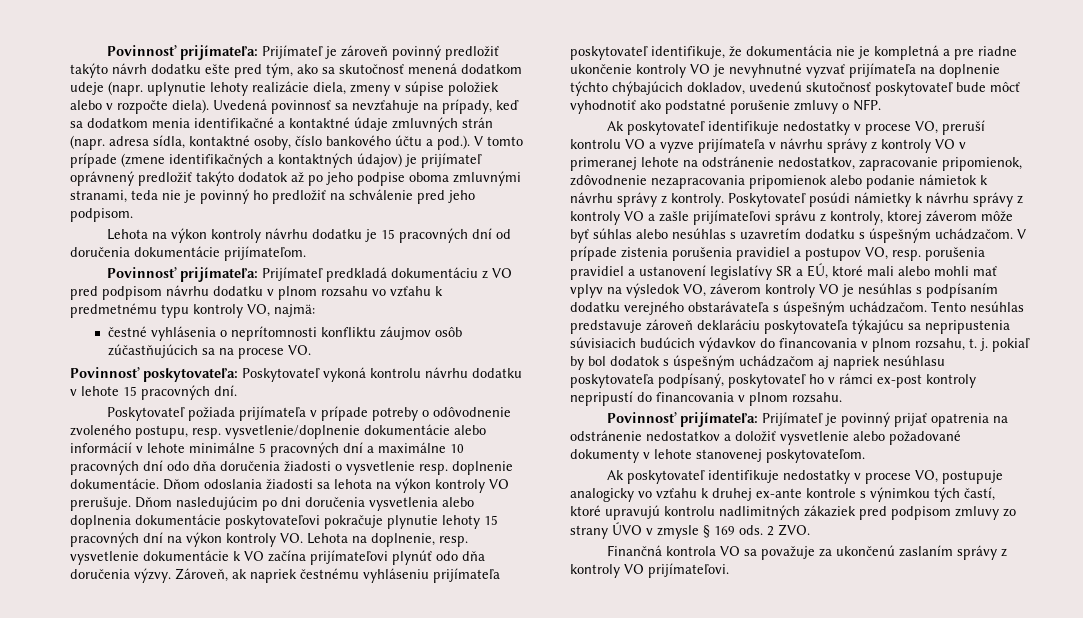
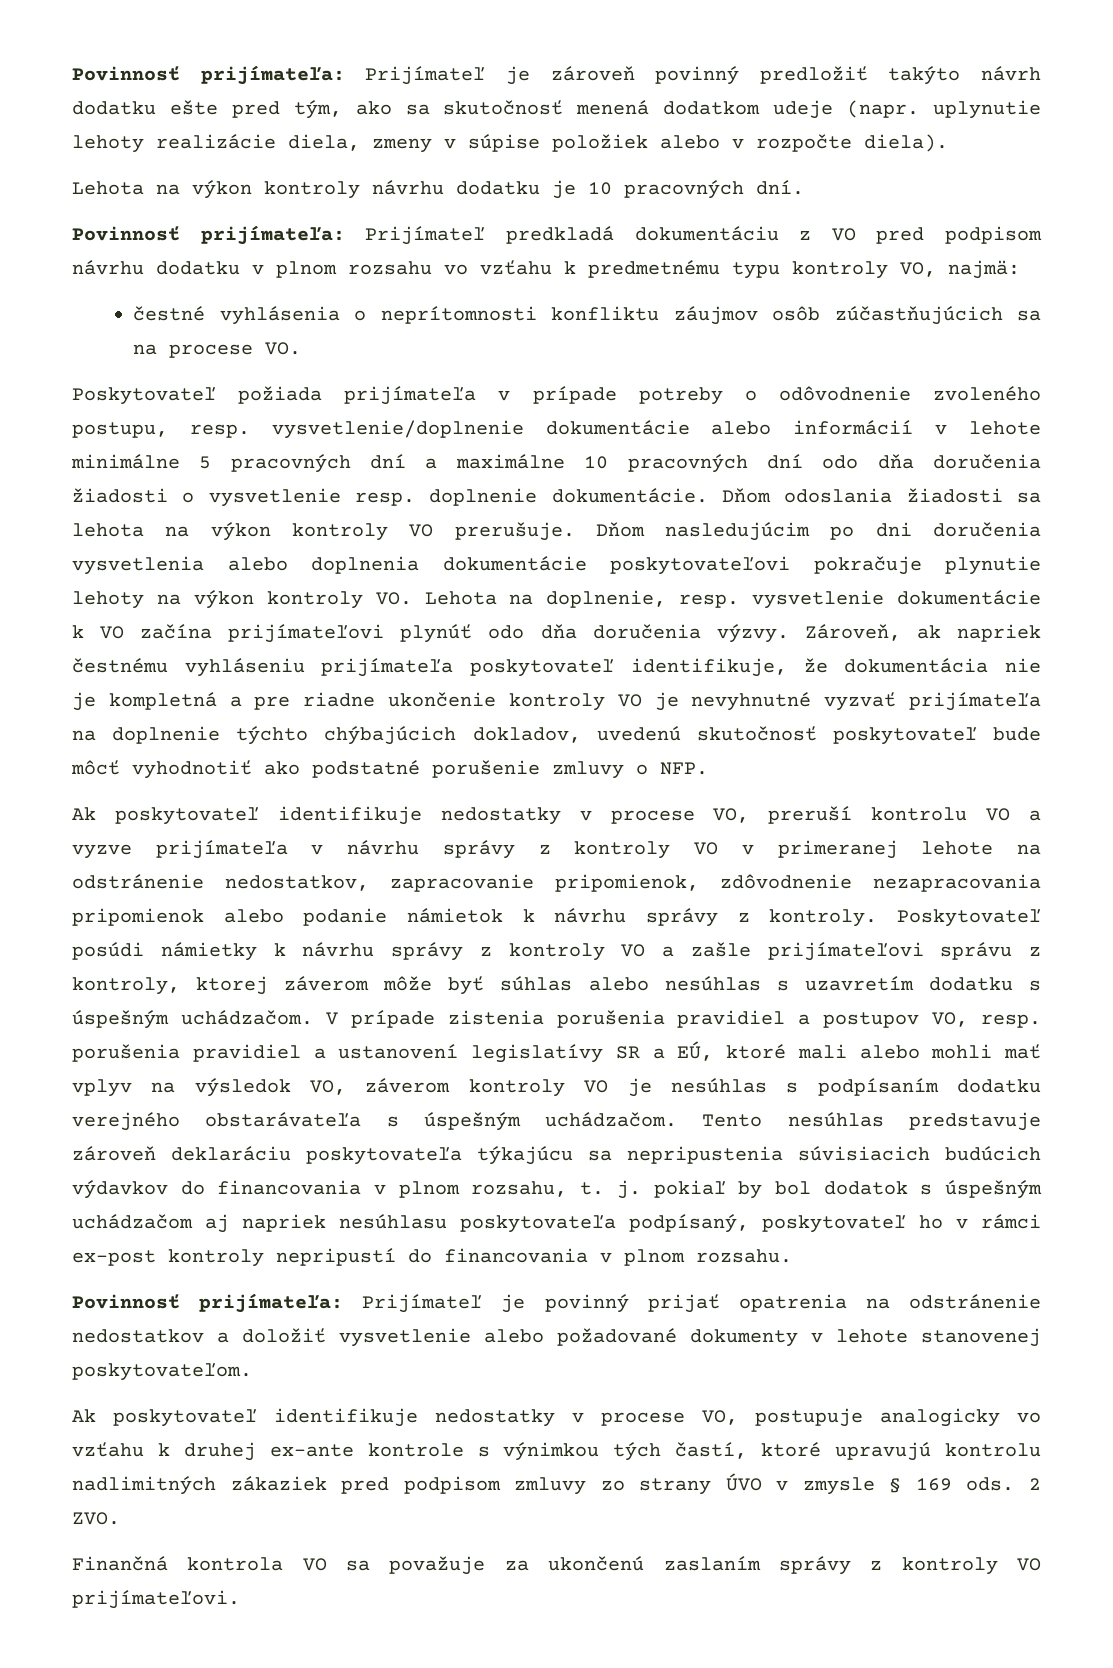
- Uvedená povinnosť sa nevzťahuje na prípady, keď sa dodatkom menia identifikačné a kontaktné údaje zmluvných strán (napr. adresa sídla, kontaktné osoby, číslo bankového účtu a pod.). V tomto prípade (zmene identifikačných a kontaktných údajov) je prijímateľ oprávnený predložiť takýto dodatok až po jeho podpise oboma zmluvnými stranami, teda nie je povinný ho predložiť na schválenie pred jeho podpisom.
- Lehota na výkon kontroly návrhu dodatku je 15 pracovných dní od doručenia dokumentácie prijímateľom.
+ Lehota na výkon kontroly návrhu dodatku je 10 pracovných dní.
- Povinnosť poskytovateľa: Poskytovateľ vykoná kontrolu návrhu dodatku v lehote 15 pracovných dní.
- Dňom nasledujúcim po dni doručenia vysvetlenia alebo doplnenia dokumentácie poskytovateľovi pokračuje plynutie lehoty 15 pracovných dní na výkon kontroly VO. Lehota na doplnenie, resp. vysvetlenie dokumentácie k VO začína prijímateľovi plynúť odo dňa doručenia výzvy.
+ Dňom nasledujúcim po dni doručenia vysvetlenia alebo doplnenia dokumentácie poskytovateľovi pokračuje plynutie lehoty na výkon kontroly VO. Lehota na doplnenie, resp. vysvetlenie dokumentácie k VO začína prijímateľovi plynúť odo dňa doručenia výzvy.

